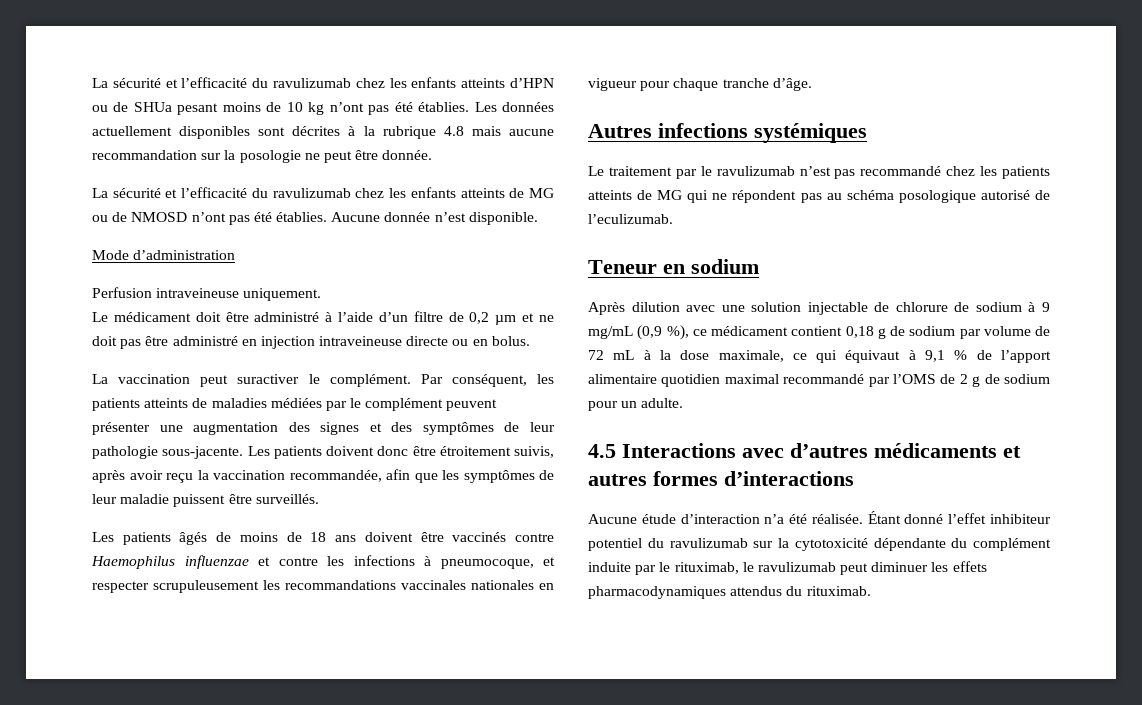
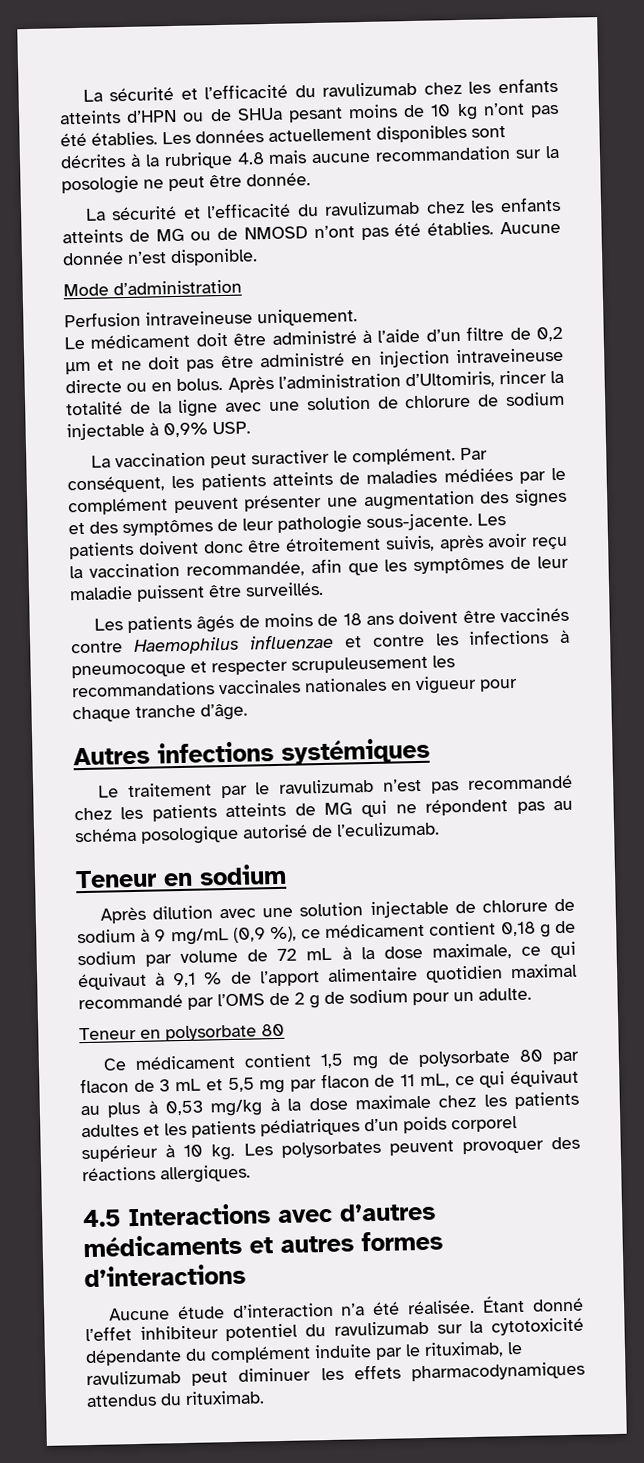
+ Après l’administration d’Ultomiris, rincer la totalité de la ligne avec une solution de chlorure de sodium injectable à 0,9% USP.
- Les patients âgés de moins de 18 ans doivent être vaccinés contre Haemophilus influenzae et contre les infections à pneumocoque, et respecter scrupuleusement les recommandations vaccinales nationales en vigueur pour chaque tranche d’âge.
+ Les patients âgés de moins de 18 ans doivent être vaccinés contre Haemophilus influenzae et contre les infections à pneumocoque et respecter scrupuleusement les recommandations vaccinales nationales en vigueur pour chaque tranche d’âge.
+ Teneur en polysorbate 80
+ Ce médicament contient 1,5 mg de polysorbate 80 par flacon de 3 mL et 5,5 mg par flacon de 11 mL, ce qui équivaut au plus à 0,53 mg/kg à la dose maximale chez les patients adultes et les patients pédiatriques d’un poids corporel supérieur à 10 kg. Les polysorbates peuvent provoquer des réactions allergiques.

